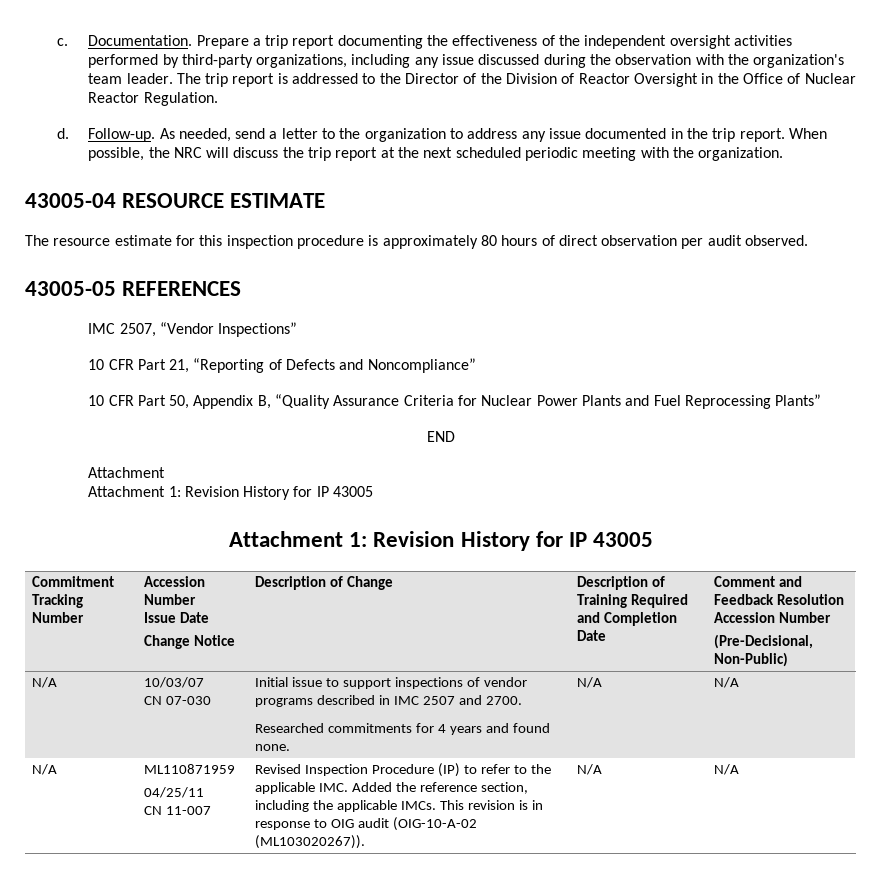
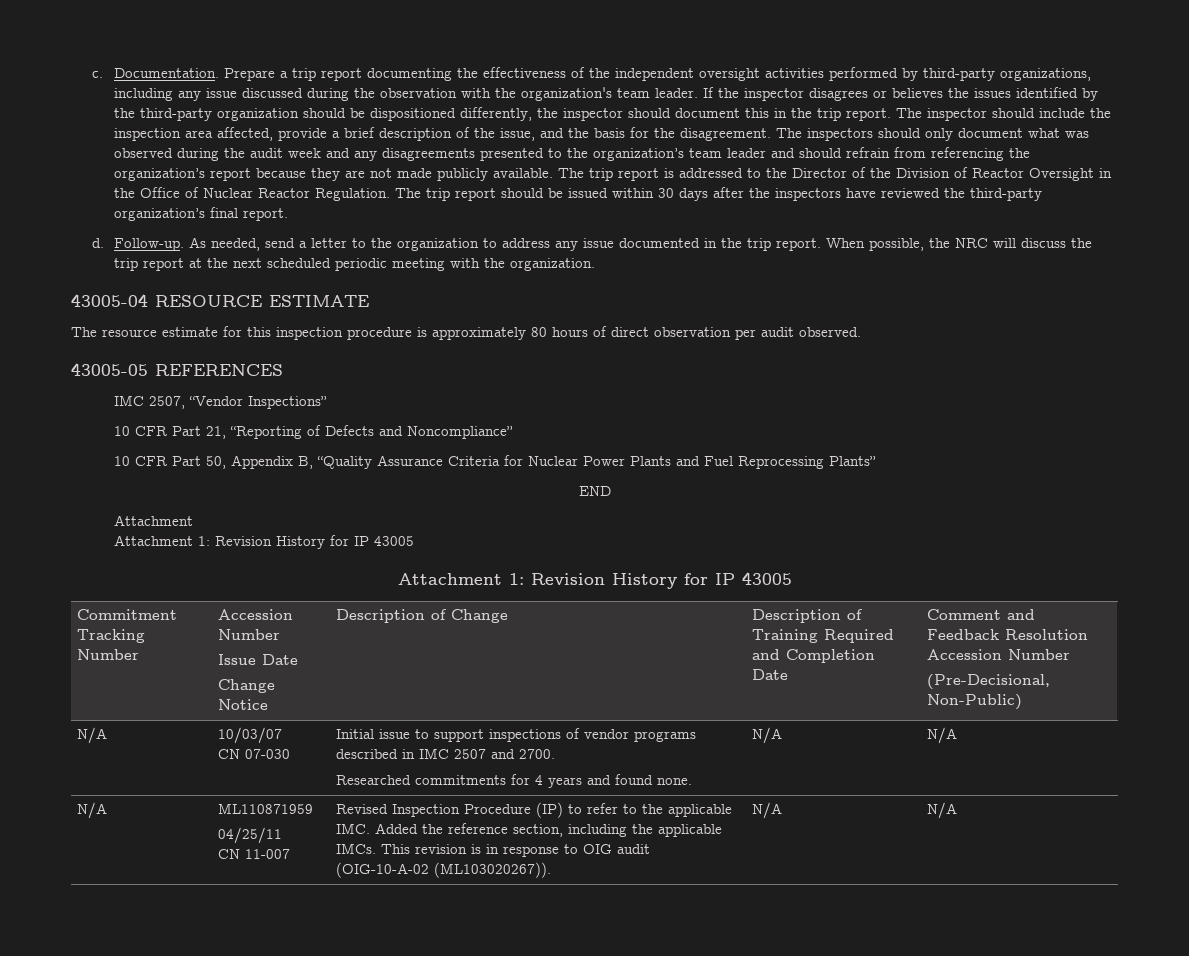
+ If the inspector disagrees or believes the issues identified by the third-party organization should be dispositioned differently, the inspector should document this in the trip report. The inspector should include the inspection area affected, provide a brief description of the issue, and the basis for the disagreement. The inspectors should only document what was observed during the audit week and any disagreements presented to the organization’s team leader and should refrain from referencing the organization’s report because they are not made publicly available.
+ The trip report should be issued within 30 days after the inspectors have reviewed the third-party organization’s final report.

